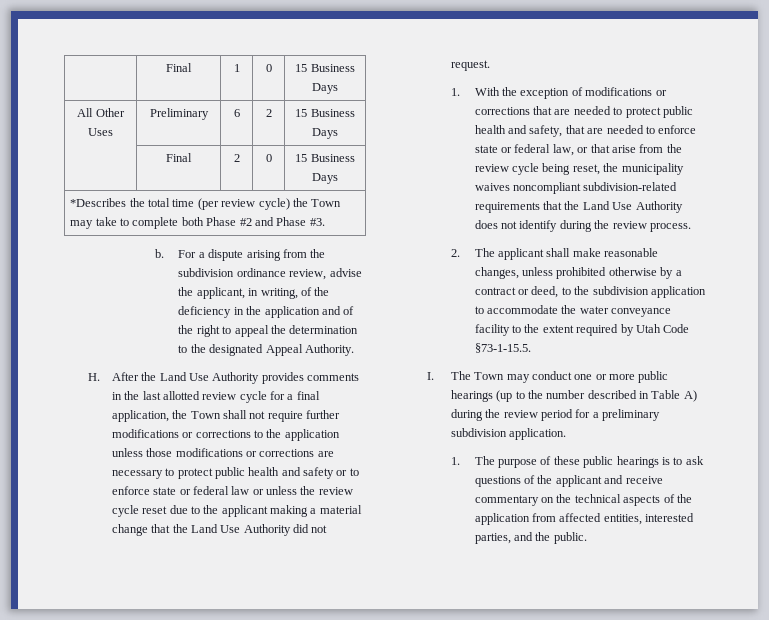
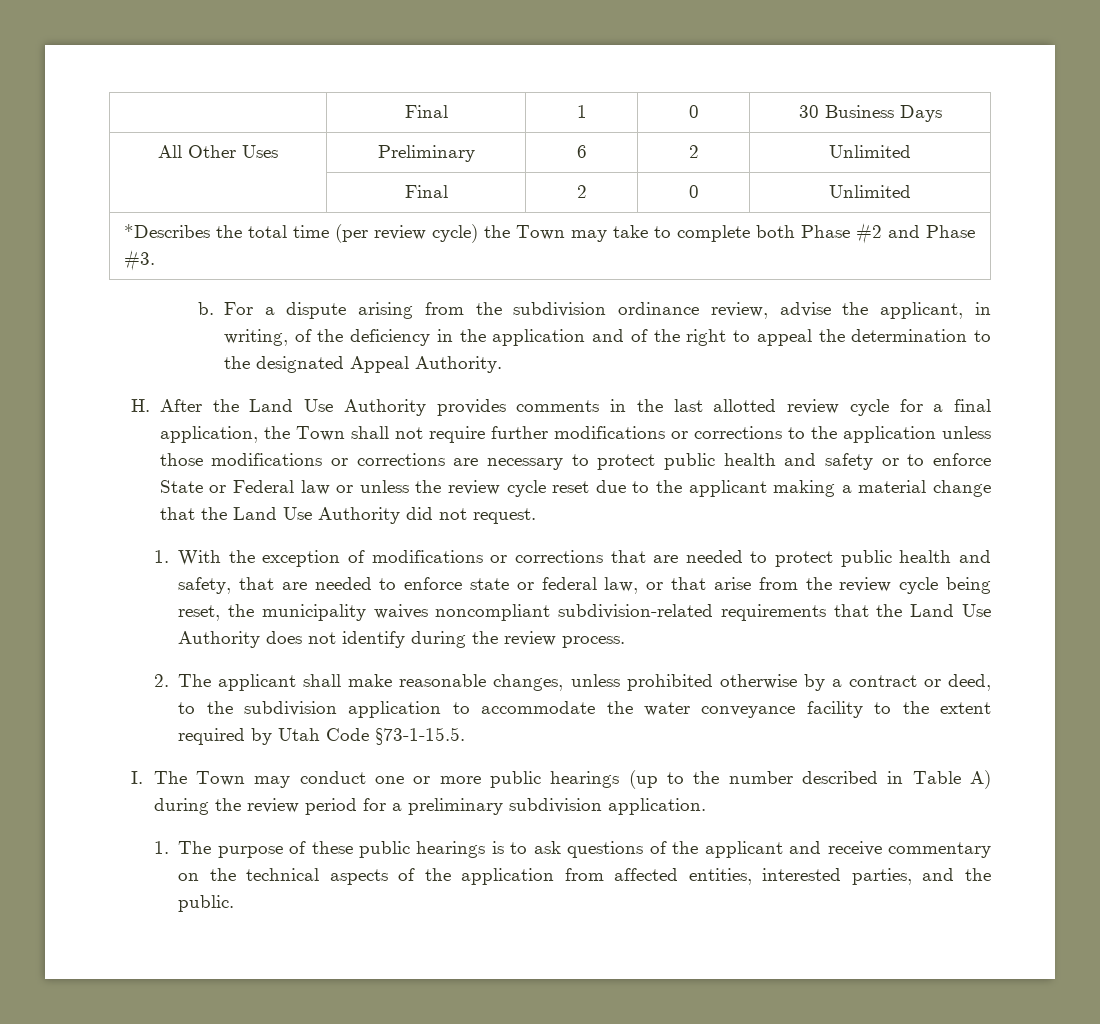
- | Final | 1 | 0 | 15 Business Days
+ | Final | 1 | 0 | 30 Business Days
- All Other Uses | Preliminary | 6 | 2 | 15 Business Days
+ All Other Uses | Preliminary | 6 | 2 | Unlimited
- | Final | 2 | 0 | 15 Business Days
+ | Final | 2 | 0 | Unlimited
- H. After the Land Use Authority provides comments in the last allotted review cycle for a final application, the Town shall not require further modifications or corrections to the application unless those modifications or corrections are necessary to protect public health and safety or to enforce state or federal law or unless the review cycle reset due to the applicant making a material change that the Land Use Authority did not request.
+ H. After the Land Use Authority provides comments in the last allotted review cycle for a final application, the Town shall not require further modifications or corrections to the application unless those modifications or corrections are necessary to protect public health and safety or to enforce State or Federal law or unless the review cycle reset due to the applicant making a material change that the Land Use Authority did not request.

